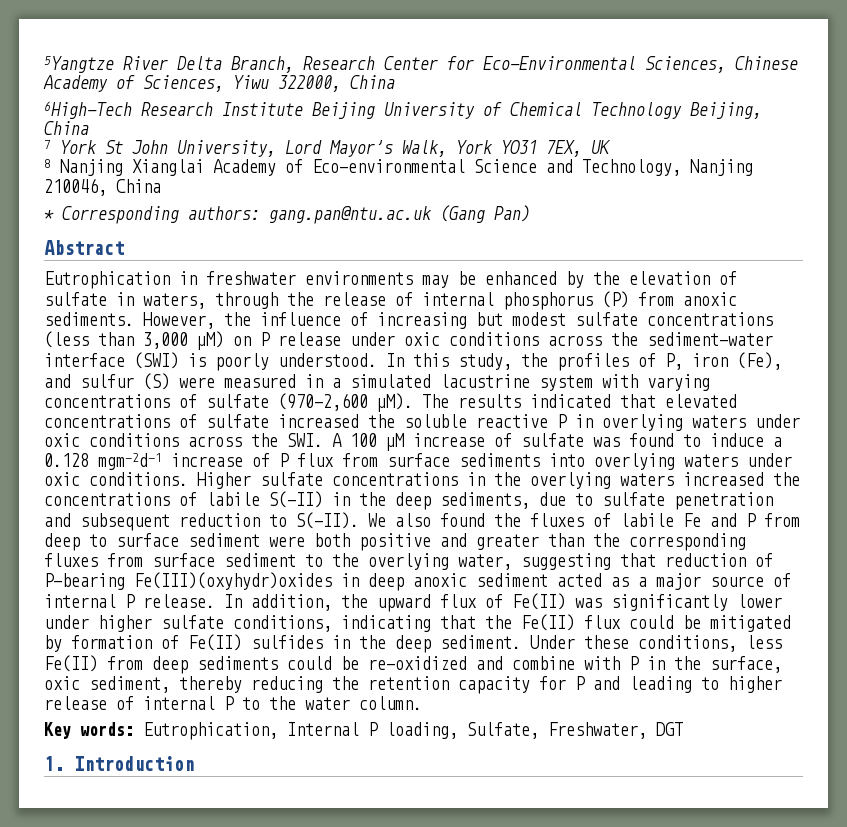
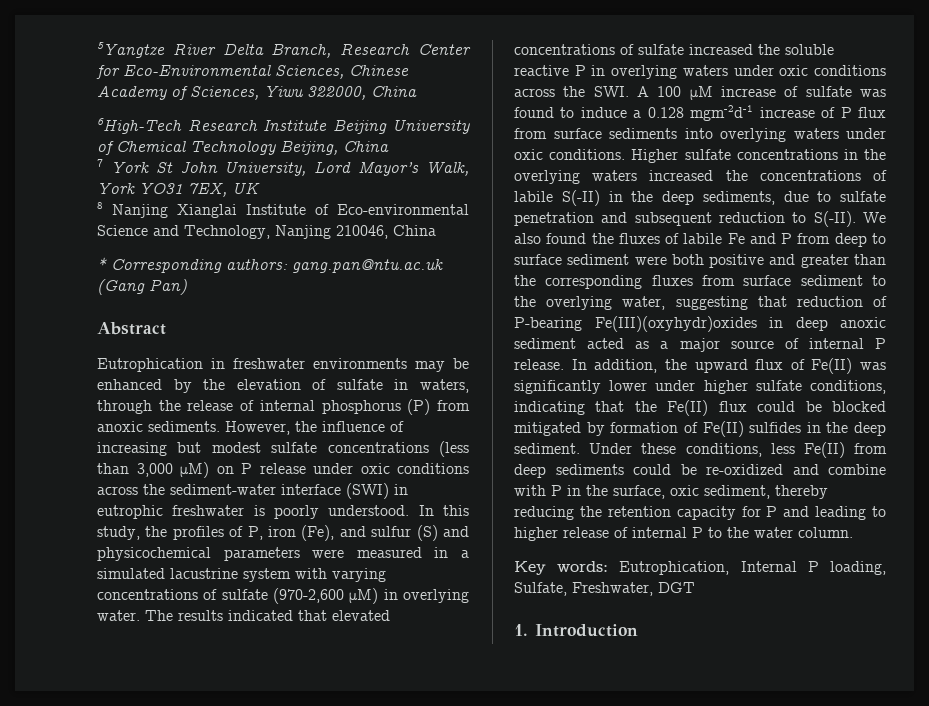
- 8 Nanjing Xianglai Academy of Eco-environmental Science and Technology, Nanjing 210046, China
+ 8 Nanjing Xianglai Institute of Eco-environmental Science and Technology, Nanjing 210046, China
- However, the influence of increasing but modest sulfate concentrations (less than 3,000 μM) on P release under oxic conditions across the sediment-water interface (SWI) is poorly understood.
+ However, the influence of increasing but modest sulfate concentrations (less than 3,000 μM) on P release under oxic conditions across the sediment-water interface (SWI) in eutrophic freshwater is poorly understood.
- In this study, the profiles of P, iron (Fe), and sulfur (S) were measured in a simulated lacustrine system with varying concentrations of sulfate (970-2,600 μM).
+ In this study, the profiles of P, iron (Fe), and sulfur (S) and physicochemical parameters were measured in a simulated lacustrine system with varying concentrations of sulfate (970-2,600 μM) in overlying water.
- In addition, the upward flux of Fe(II) was significantly lower under higher sulfate conditions, indicating that the Fe(II) flux could be mitigated by formation of Fe(II) sulfides in the deep sediment.
+ In addition, the upward flux of Fe(II) was significantly lower under higher sulfate conditions, indicating that the Fe(II) flux could be blocked mitigated by formation of Fe(II) sulfides in the deep sediment.

